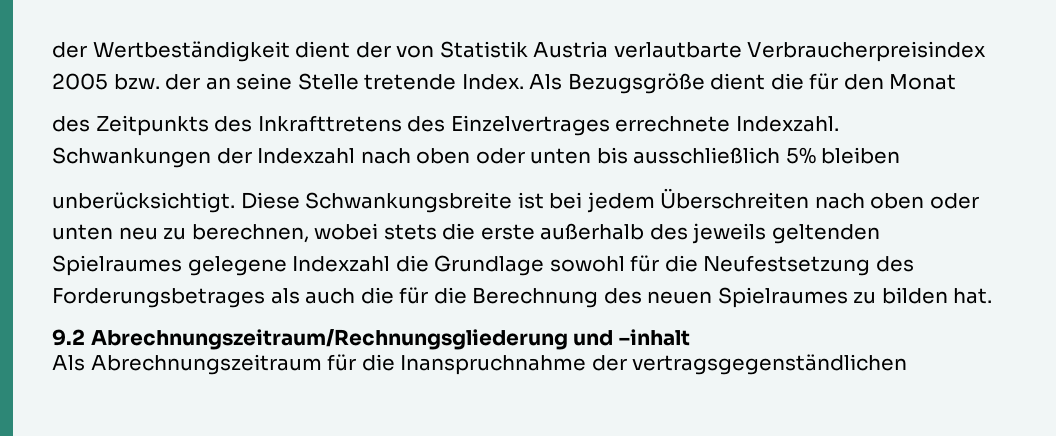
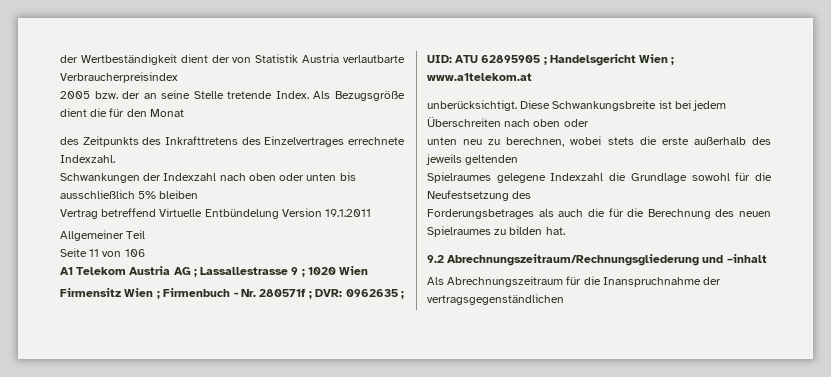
+ Vertrag betreffend Virtuelle Entbündelung Version 19.1.2011
+ Allgemeiner Teil
+ Seite 11 von 106
+ A1 Telekom Austria AG ; Lassallestrasse 9 ; 1020 Wien
+ Firmensitz Wien ; Firmenbuch - Nr. 280571f ; DVR: 0962635 ; UID: ATU 62895905 ; Handelsgericht Wien ; www.a1telekom.at

